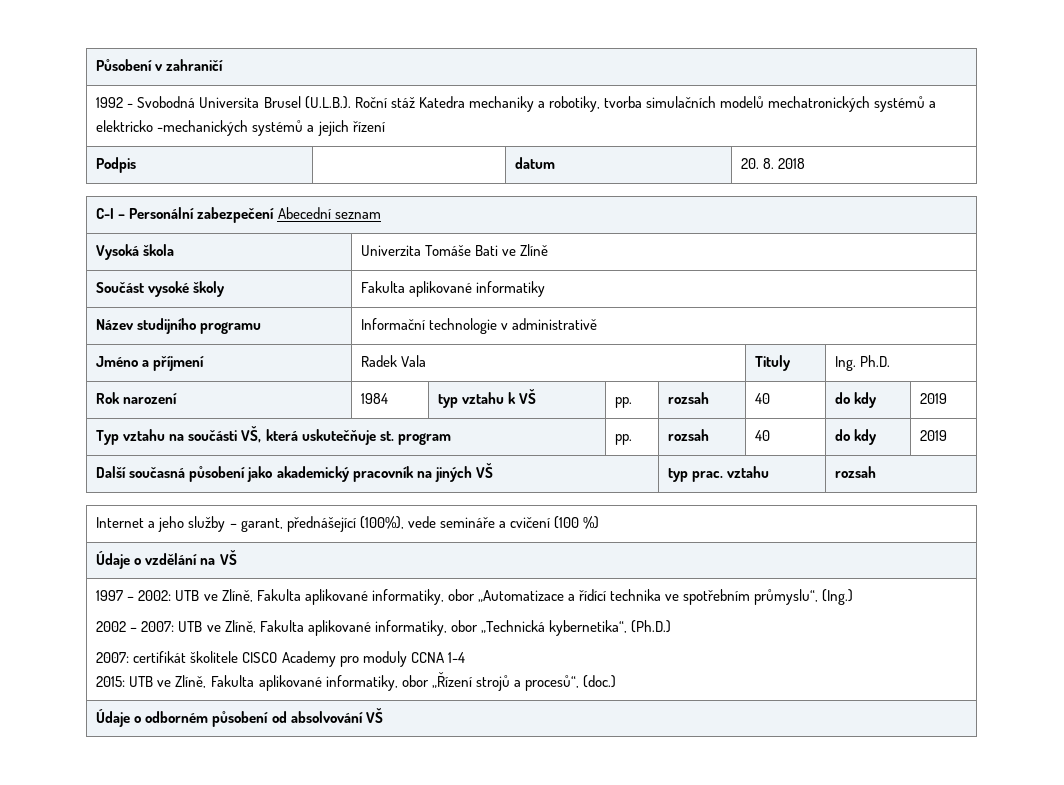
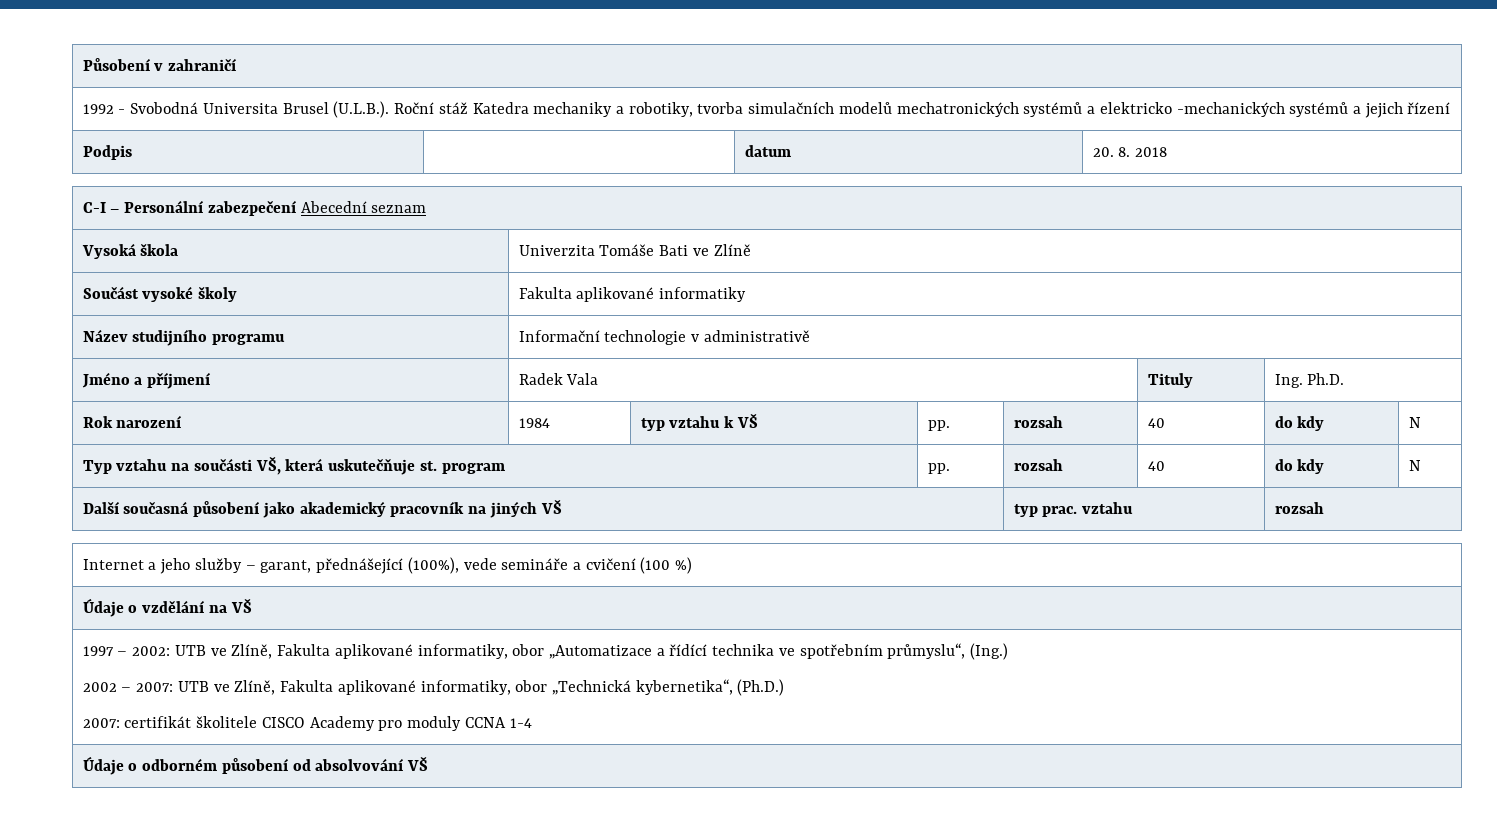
- Rok narození | 1984 | typ vztahu k VŠ | pp. | rozsah | 40 | do kdy | 2019
+ Rok narození | 1984 | typ vztahu k VŠ | pp. | rozsah | 40 | do kdy | N
- Typ vztahu na součásti VŠ, která uskutečňuje st. program | pp. | rozsah | 40 | do kdy | 2019
+ Typ vztahu na součásti VŠ, která uskutečňuje st. program | pp. | rozsah | 40 | do kdy | N
- 2015: UTB ve Zlíně, Fakulta aplikované informatiky, obor „Řízení strojů a procesů“, (doc.)

